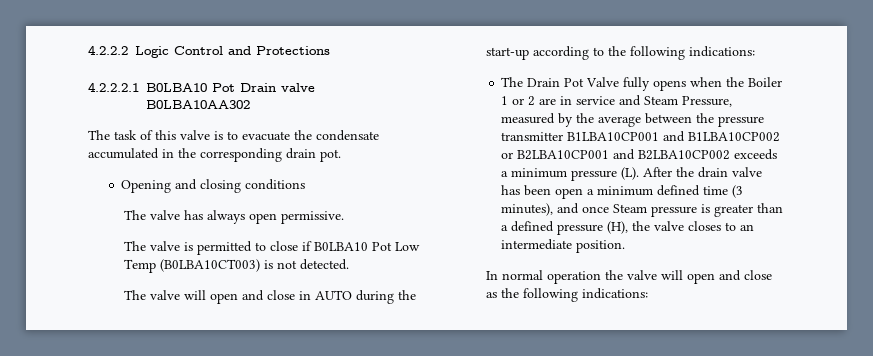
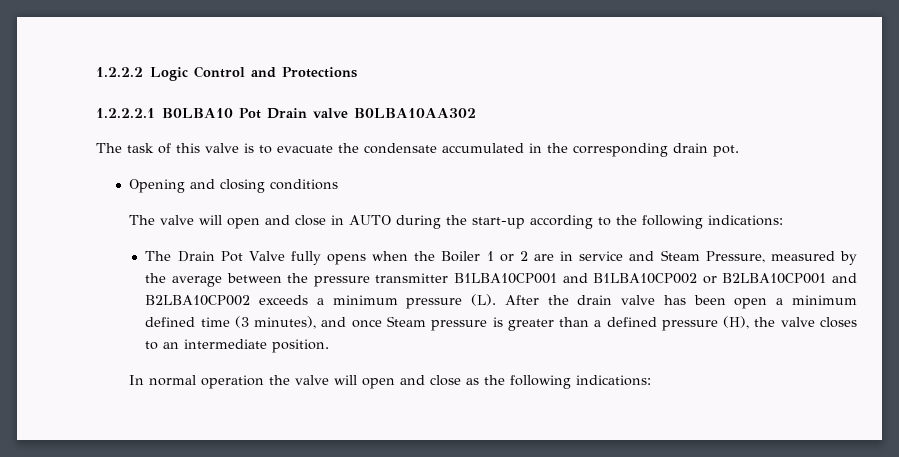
- 4.2.2.2 Logic Control and Protections
+ 1.2.2.2 Logic Control and Protections
- 4.2.2.2.1 B0LBA10 Pot Drain valve B0LBA10AA302
+ 1.2.2.2.1 B0LBA10 Pot Drain valve B0LBA10AA302
- The valve has always open permissive.
- The valve is permitted to close if B0LBA10 Pot Low Temp (B0LBA10CT003) is not detected.

